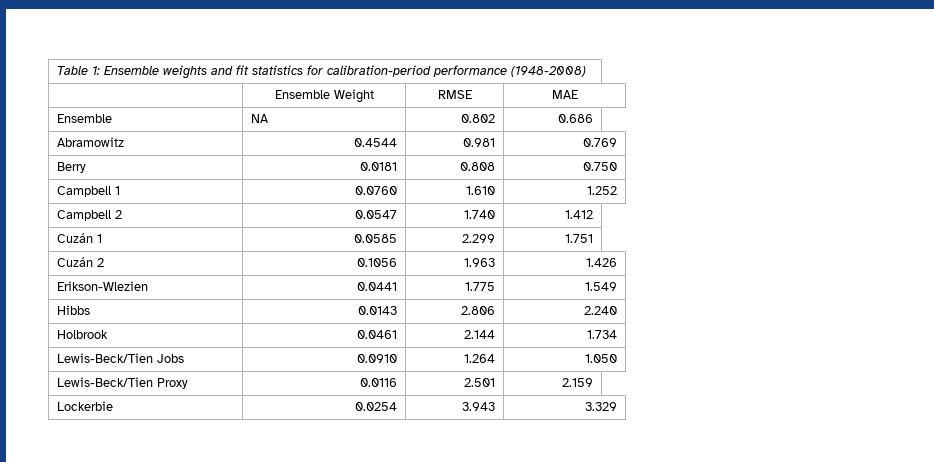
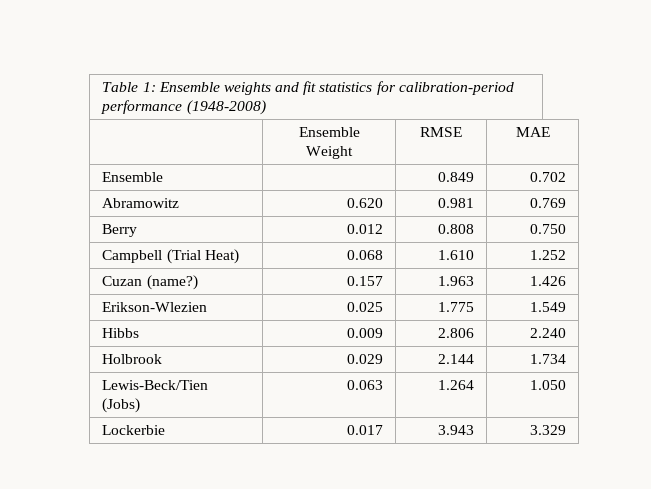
- Ensemble | NA | 0.802 | 0.686
+ Ensemble | | 0.849 | 0.702
- Abramowitz | 0.4544 | 0.981 | 0.769
+ Abramowitz | 0.620 | 0.981 | 0.769
- Berry | 0.0181 | 0.808 | 0.750
+ Berry | 0.012 | 0.808 | 0.750
- Campbell 1 | 0.0760 | 1.610 | 1.252
+ Campbell (Trial Heat) | 0.068 | 1.610 | 1.252
- Campbell 2 | 0.0547 | 1.740 | 1.412
- Cuzán 1 | 0.0585 | 2.299 | 1.751
- Cuzán 2 | 0.1056 | 1.963 | 1.426
+ Cuzan (name?) | 0.157 | 1.963 | 1.426
- Erikson-Wlezien | 0.0441 | 1.775 | 1.549
+ Erikson-Wlezien | 0.025 | 1.775 | 1.549
- Hibbs | 0.0143 | 2.806 | 2.240
+ Hibbs | 0.009 | 2.806 | 2.240
- Holbrook | 0.0461 | 2.144 | 1.734
+ Holbrook | 0.029 | 2.144 | 1.734
- Lewis-Beck/Tien Jobs | 0.0910 | 1.264 | 1.050
+ Lewis-Beck/Tien (Jobs) | 0.063 | 1.264 | 1.050
- Lewis-Beck/Tien Proxy | 0.0116 | 2.501 | 2.159
- Lockerbie | 0.0254 | 3.943 | 3.329
+ Lockerbie | 0.017 | 3.943 | 3.329

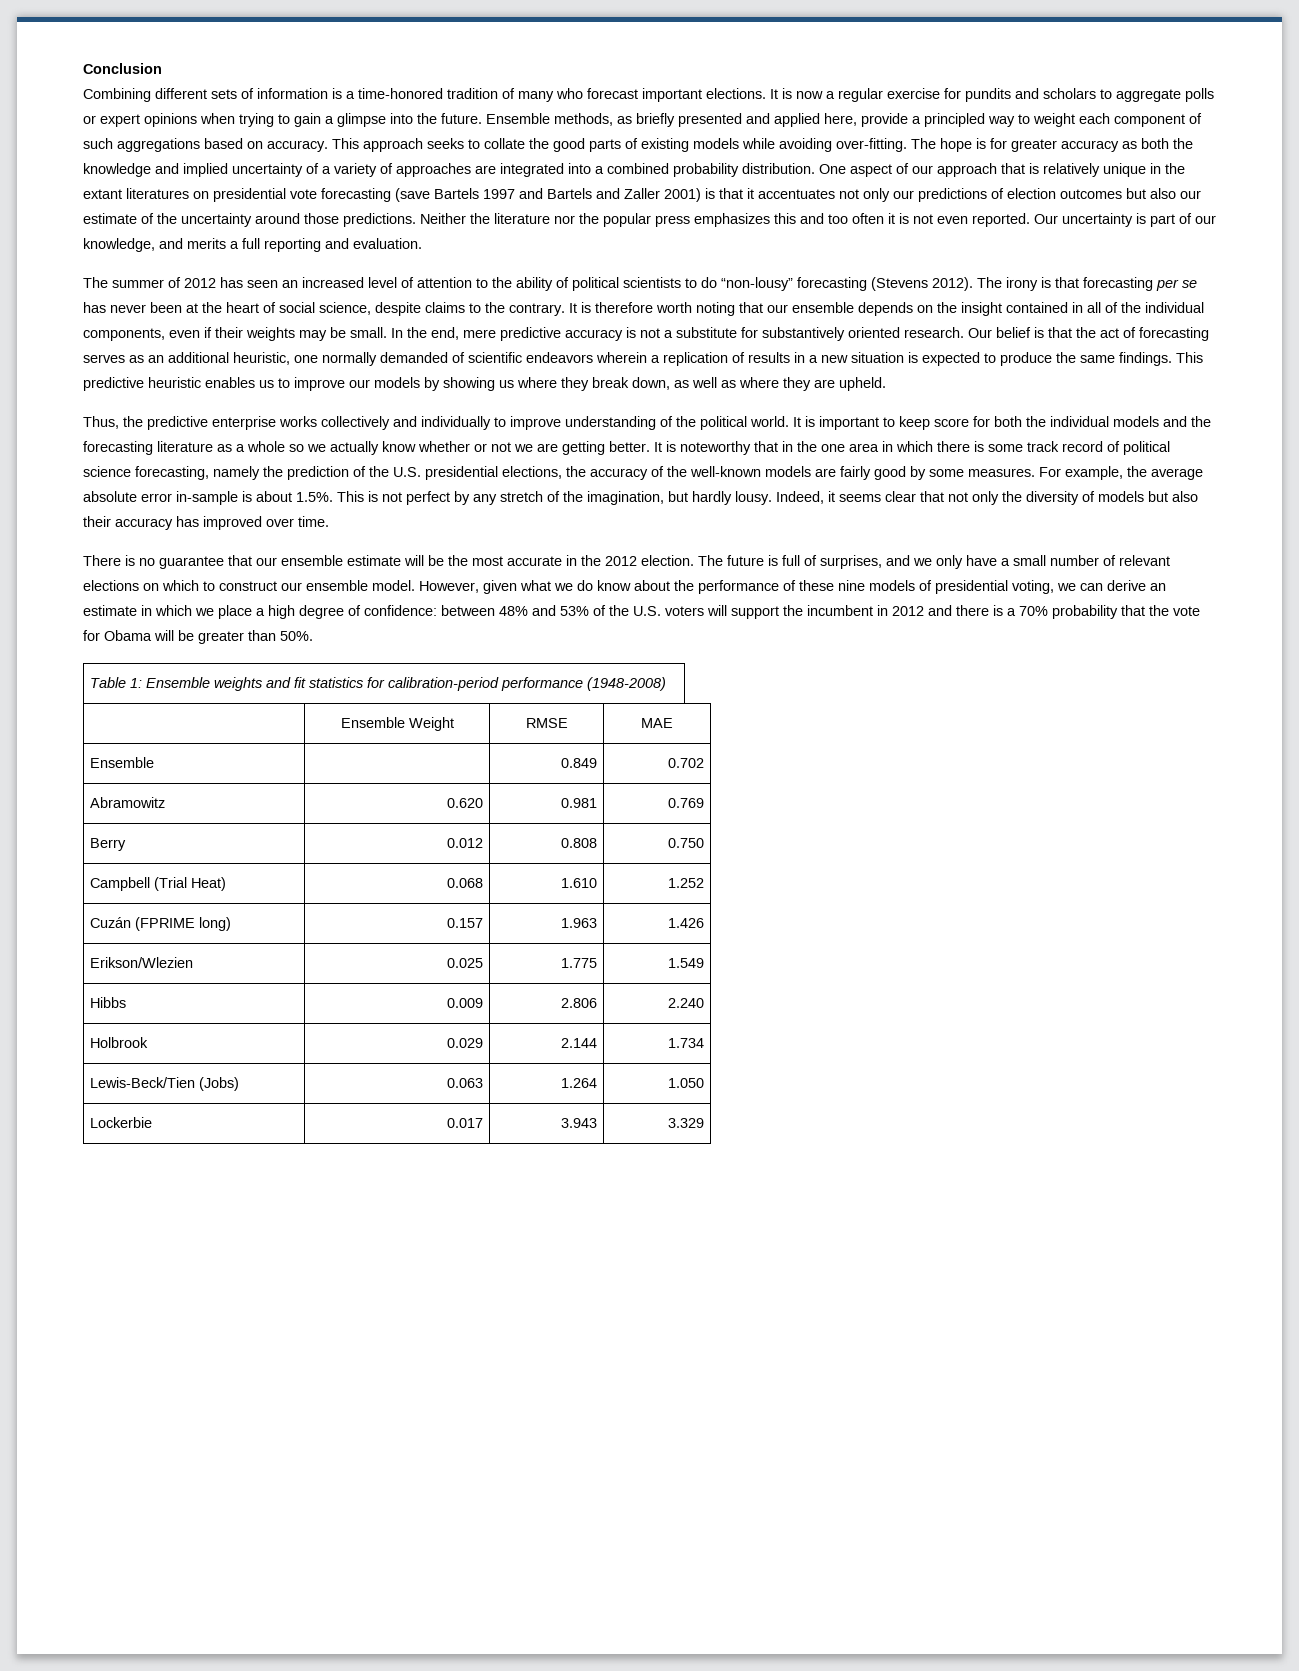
+ Conclusion
+ Combining different sets of information is a time-honored tradition of many who forecast important elections. It is now a regular exercise for pundits and scholars to aggregate polls or expert opinions when trying to gain a glimpse into the future. Ensemble methods, as briefly presented and applied here, provide a principled way to weight each component of such aggregations based on accuracy. This approach seeks to collate the good parts of existing models while avoiding over-fitting. The hope is for greater accuracy as both the knowledge and implied uncertainty of a variety of approaches are integrated into a combined probability distribution. One aspect of our approach that is relatively unique in the extant literatures on presidential vote forecasting (save Bartels 1997 and Bartels and Zaller 2001) is that it accentuates not only our predictions of election outcomes but also our estimate of the uncertainty around those predictions. Neither the literature nor the popular press emphasizes this and too often it is not even reported. Our uncertainty is part of our knowledge, and merits a full reporting and evaluation.
+ The summer of 2012 has seen an increased level of attention to the ability of political scientists to do “non-lousy” forecasting (Stevens 2012). The irony is that forecasting per se has never been at the heart of social science, despite claims to the contrary. It is therefore worth noting that our ensemble depends on the insight contained in all of the individual components, even if their weights may be small. In the end, mere predictive accuracy is not a substitute for substantively oriented research. Our belief is that the act of forecasting serves as an additional heuristic, one normally demanded of scientific endeavors wherein a replication of results in a new situation is expected to produce the same findings. This predictive heuristic enables us to improve our models by showing us where they break down, as well as where they are upheld.
+ Thus, the predictive enterprise works collectively and individually to improve understanding of the political world. It is important to keep score for both the individual models and the forecasting literature as a whole so we actually know whether or not we are getting better. It is noteworthy that in the one area in which there is some track record of political science forecasting, namely the prediction of the U.S. presidential elections, the accuracy of the well-known models are fairly good by some measures. For example, the average absolute error in-sample is about 1.5%. This is not perfect by any stretch of the imagination, but hardly lousy. Indeed, it seems clear that not only the diversity of models but also their accuracy has improved over time.
+ There is no guarantee that our ensemble estimate will be the most accurate in the 2012 election. The future is full of surprises, and we only have a small number of relevant elections on which to construct our ensemble model. However, given what we do know about the performance of these nine models of presidential voting, we can derive an estimate in which we place a high degree of confidence: between 48% and 53% of the U.S. voters will support the incumbent in 2012 and there is a 70% probability that the vote for Obama will be greater than 50%.
- Cuzan (name?) | 0.157 | 1.963 | 1.426
+ Cuzán (FPRIME long) | 0.157 | 1.963 | 1.426
- Erikson-Wlezien | 0.025 | 1.775 | 1.549
+ Erikson/Wlezien | 0.025 | 1.775 | 1.549

